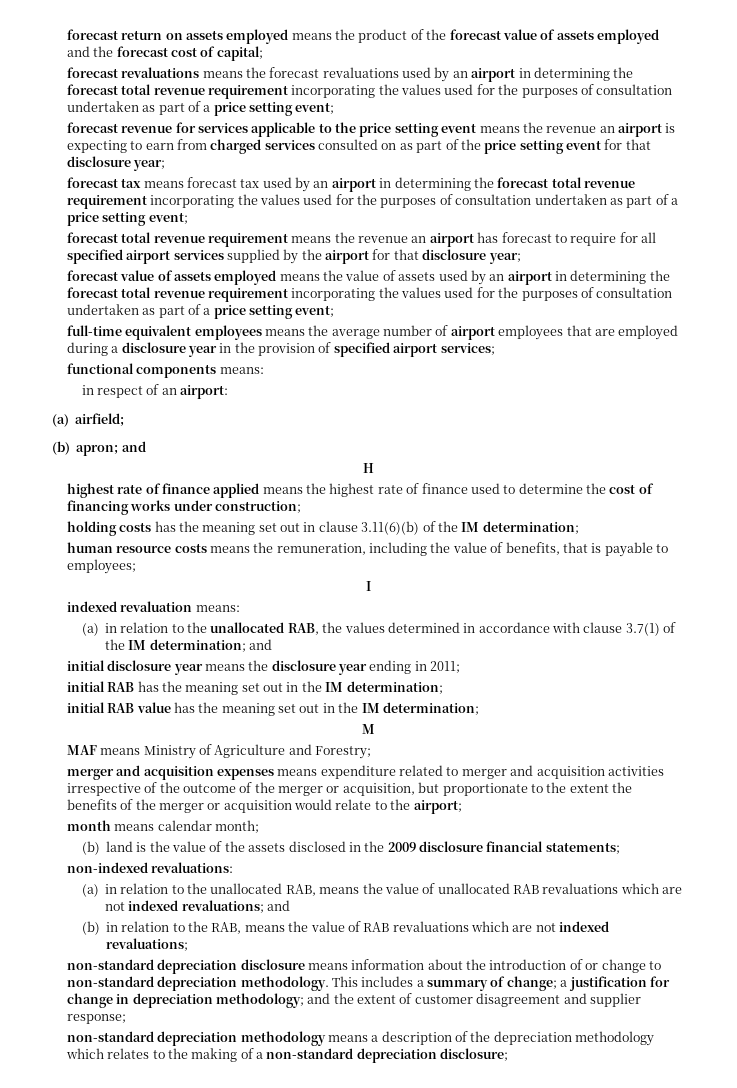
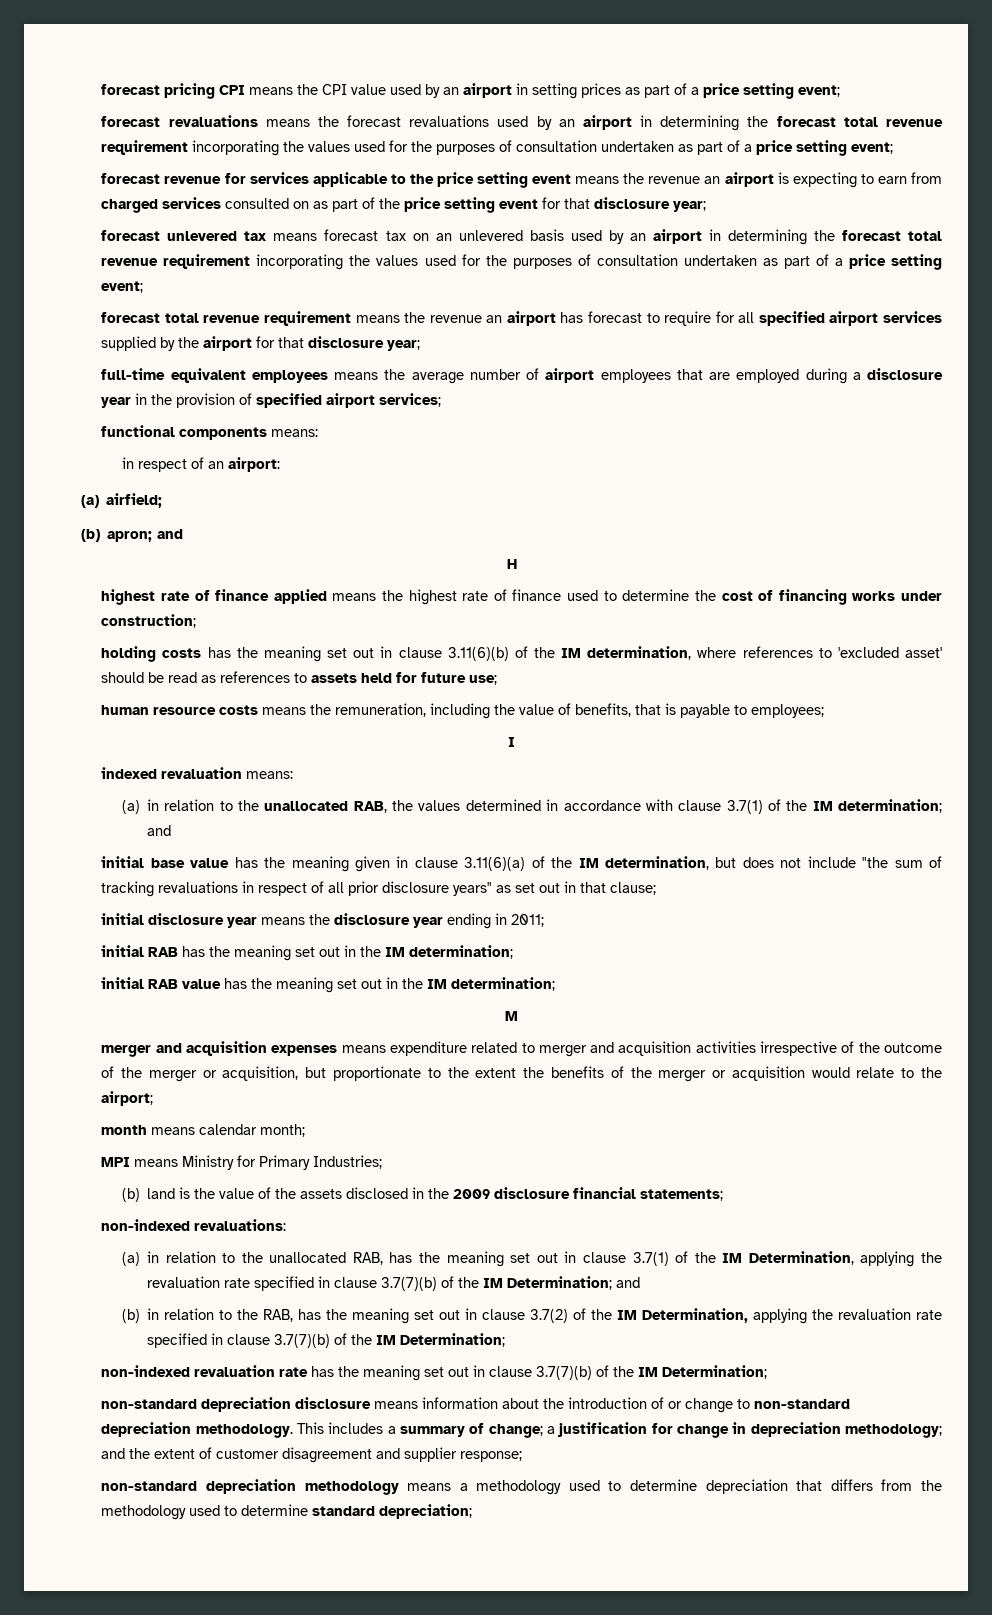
- forecast return on assets employed means the product of the forecast value of assets employed and the forecast cost of capital;
+ forecast pricing CPI means the CPI value used by an airport in setting prices as part of a price setting event;
- forecast tax means forecast tax used by an airport in determining the forecast total revenue requirement incorporating the values used for the purposes of consultation undertaken as part of a price setting event;
+ forecast unlevered tax means forecast tax on an unlevered basis used by an airport in determining the forecast total revenue requirement incorporating the values used for the purposes of consultation undertaken as part of a price setting event;
- forecast value of assets employed means the value of assets used by an airport in determining the forecast total revenue requirement incorporating the values used for the purposes of consultation undertaken as part of a price setting event;
- holding costs has the meaning set out in clause 3.11(6)(b) of the IM determination;
+ holding costs has the meaning set out in clause 3.11(6)(b) of the IM determination, where references to 'excluded asset' should be read as references to assets held for future use;
+ initial base value has the meaning given in clause 3.11(6)(a) of the IM determination, but does not include "the sum of tracking revaluations in respect of all prior disclosure years" as set out in that clause;
- MAF means Ministry of Agriculture and Forestry;
+ MPI means Ministry for Primary Industries;
- (a) in relation to the unallocated RAB, means the value of unallocated RAB revaluations which are not indexed revaluations; and
+ (a) in relation to the unallocated RAB, has the meaning set out in clause 3.7(1) of the IM Determination, applying the revaluation rate specified in clause 3.7(7)(b) of the IM Determination; and
- (b) in relation to the RAB, means the value of RAB revaluations which are not indexed revaluations;
+ (b) in relation to the RAB, has the meaning set out in clause 3.7(2) of the IM Determination, applying the revaluation rate specified in clause 3.7(7)(b) of the IM Determination;
+ non-indexed revaluation rate has the meaning set out in clause 3.7(7)(b) of the IM Determination;
- non-standard depreciation methodology means a description of the depreciation methodology which relates to the making of a non-standard depreciation disclosure;
+ non-standard depreciation methodology means a methodology used to determine depreciation that differs from the methodology used to determine standard depreciation;

